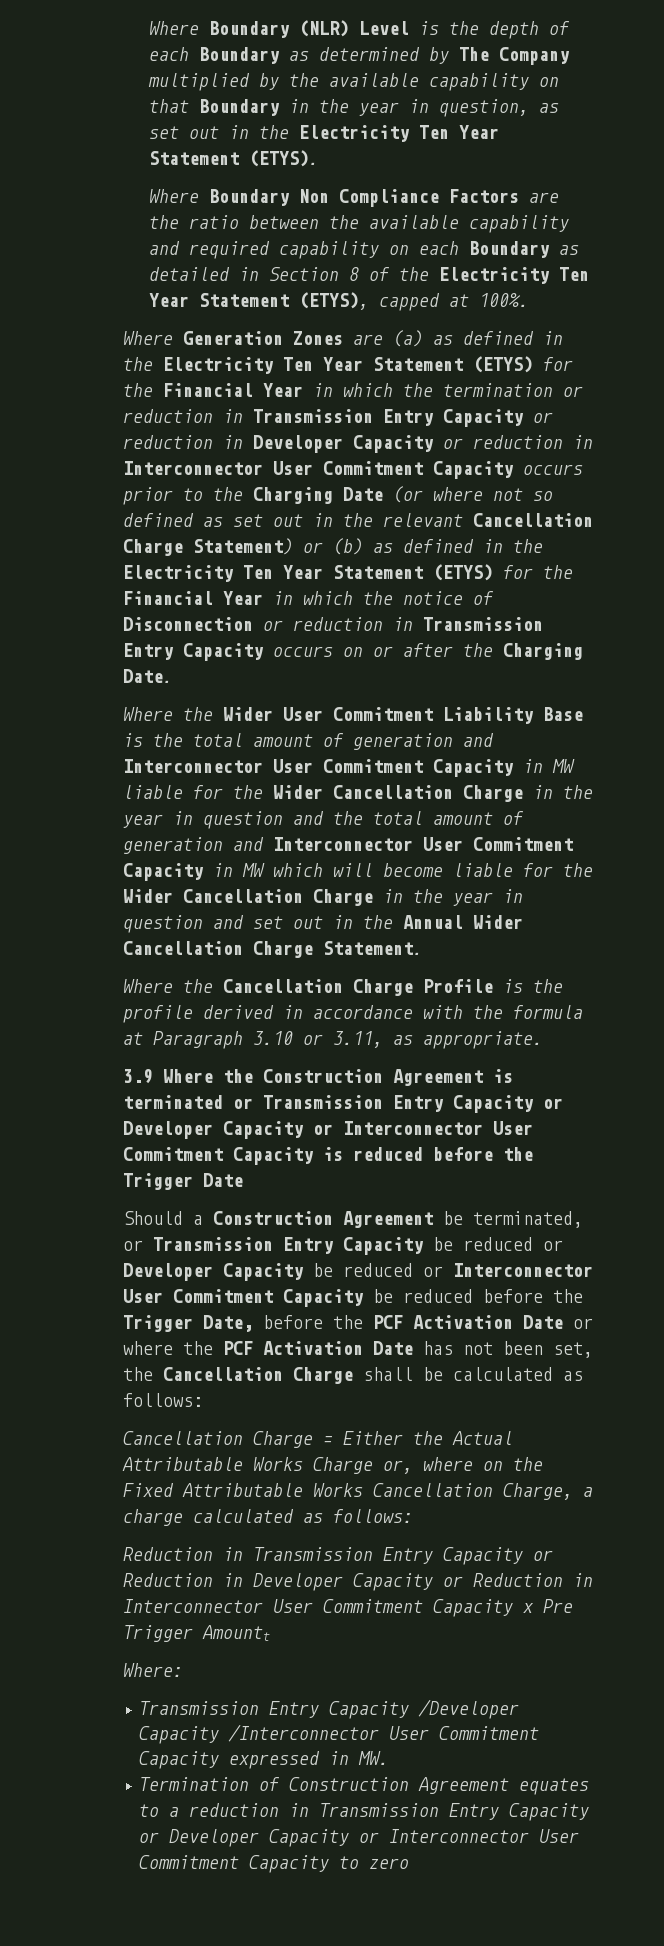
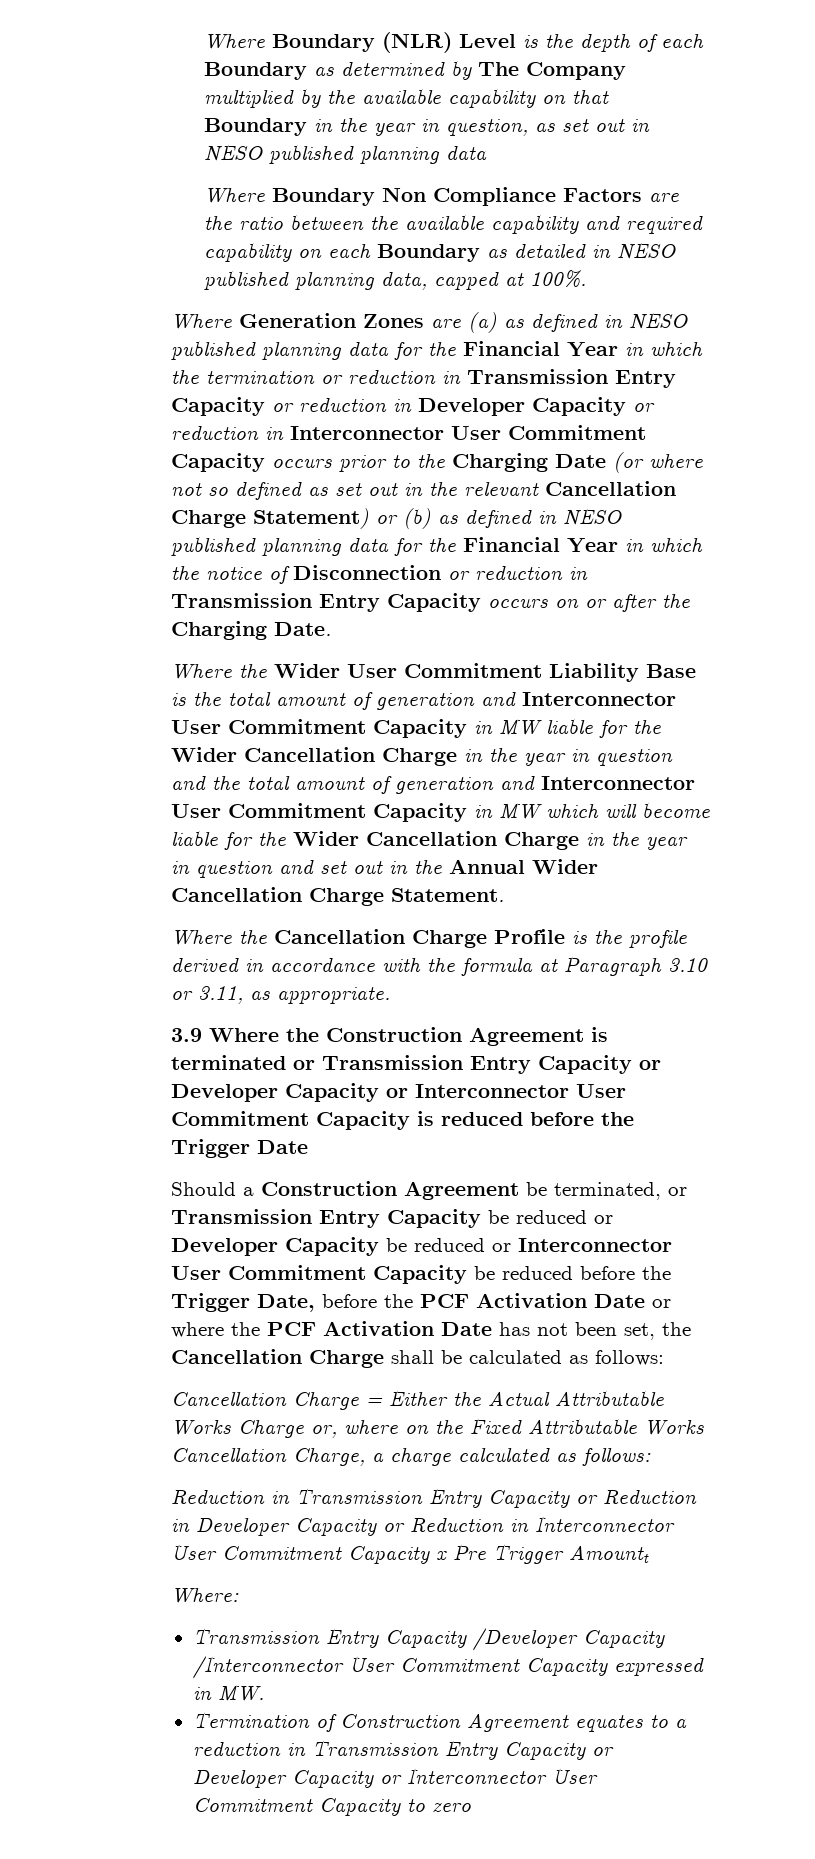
- Where Boundary (NLR) Level is the depth of each Boundary as determined by The Company multiplied by the available capability on that Boundary in the year in question, as set out in the Electricity Ten Year Statement (ETYS).
+ Where Boundary (NLR) Level is the depth of each Boundary as determined by The Company multiplied by the available capability on that Boundary in the year in question, as set out in NESO published planning data
- Where Boundary Non Compliance Factors are the ratio between the available capability and required capability on each Boundary as detailed in Section 8 of the Electricity Ten Year Statement (ETYS), capped at 100%.
+ Where Boundary Non Compliance Factors are the ratio between the available capability and required capability on each Boundary as detailed in NESO published planning data, capped at 100%.
- Where Generation Zones are (a) as defined in the Electricity Ten Year Statement (ETYS) for the Financial Year in which the termination or reduction in Transmission Entry Capacity or reduction in Developer Capacity or reduction in Interconnector User Commitment Capacity occurs prior to the Charging Date (or where not so defined as set out in the relevant Cancellation Charge Statement) or (b) as defined in the Electricity Ten Year Statement (ETYS) for the Financial Year in which the notice of Disconnection or reduction in Transmission Entry Capacity occurs on or after the Charging Date.
+ Where Generation Zones are (a) as defined in NESO published planning data for the Financial Year in which the termination or reduction in Transmission Entry Capacity or reduction in Developer Capacity or reduction in Interconnector User Commitment Capacity occurs prior to the Charging Date (or where not so defined as set out in the relevant Cancellation Charge Statement) or (b) as defined in NESO published planning data for the Financial Year in which the notice of Disconnection or reduction in Transmission Entry Capacity occurs on or after the Charging Date.

